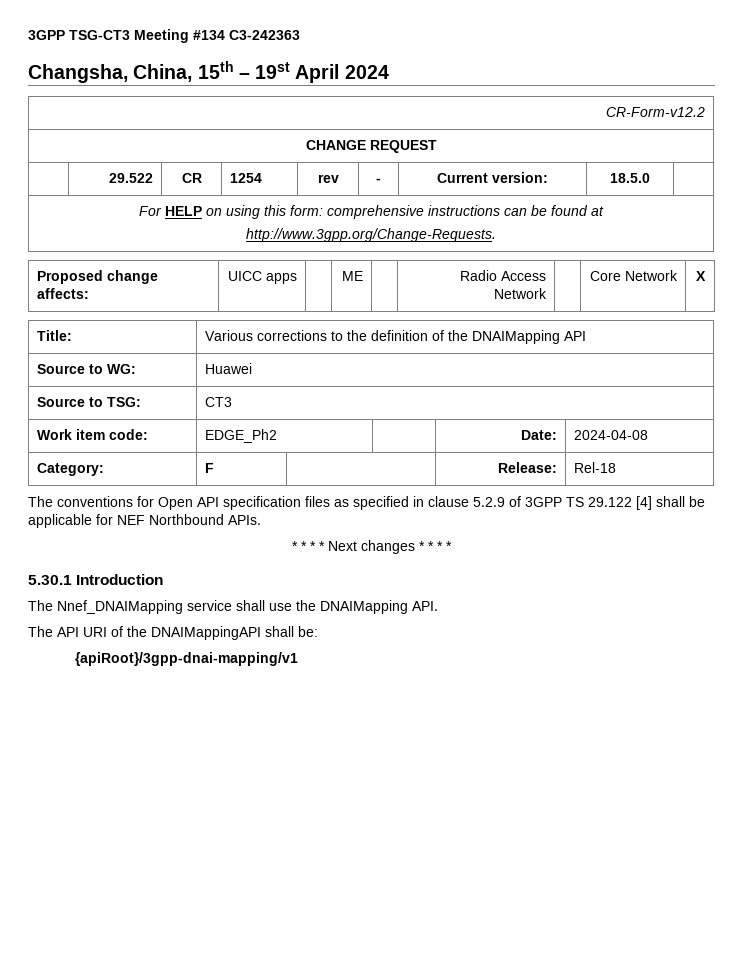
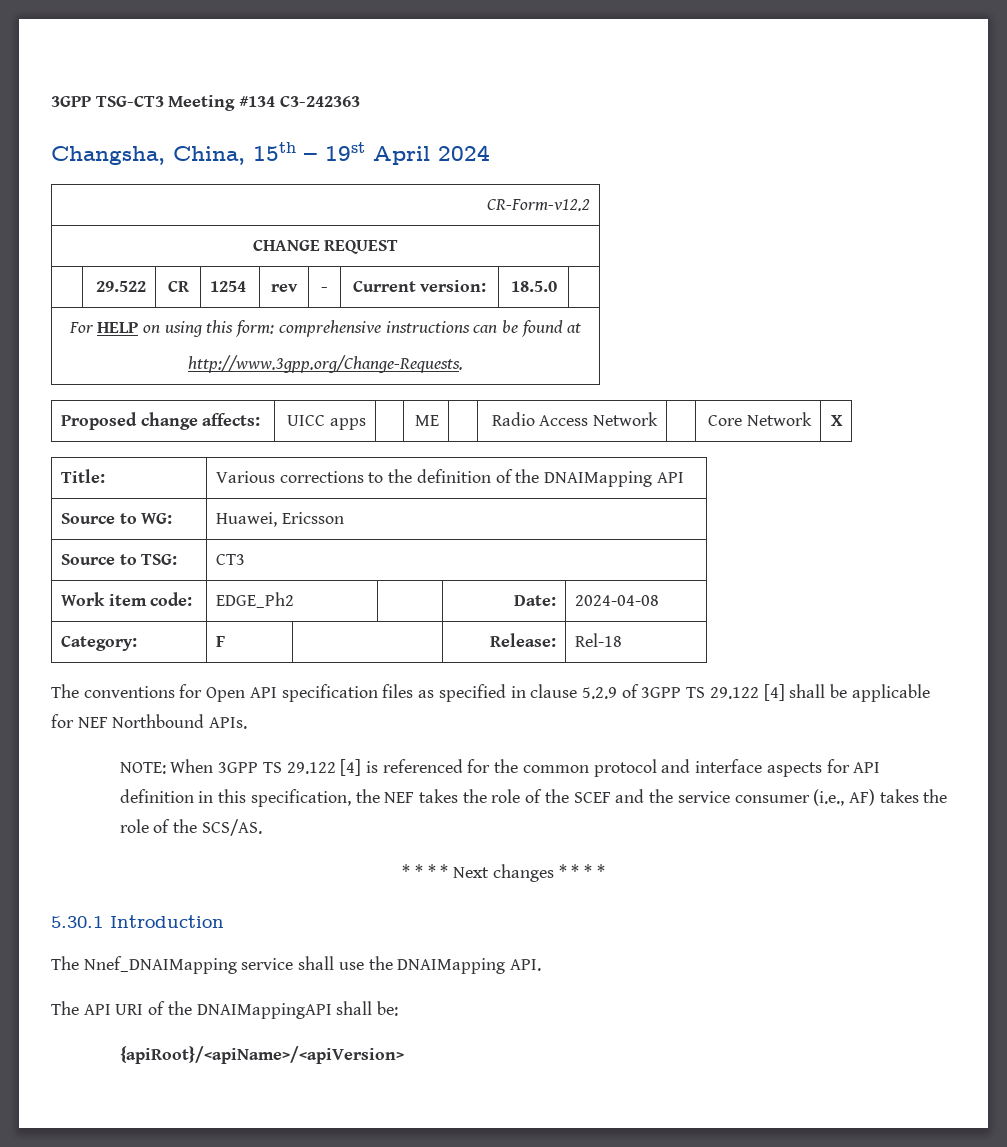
- Source to WG: | Huawei
+ Source to WG: | Huawei, Ericsson
+ NOTE: When 3GPP TS 29.122 [4] is referenced for the common protocol and interface aspects for API definition in this specification, the NEF takes the role of the SCEF and the service consumer (i.e., AF) takes the role of the SCS/AS.
- {apiRoot}/3gpp-dnai-mapping/v1
+ {apiRoot}/<apiName>/<apiVersion>

